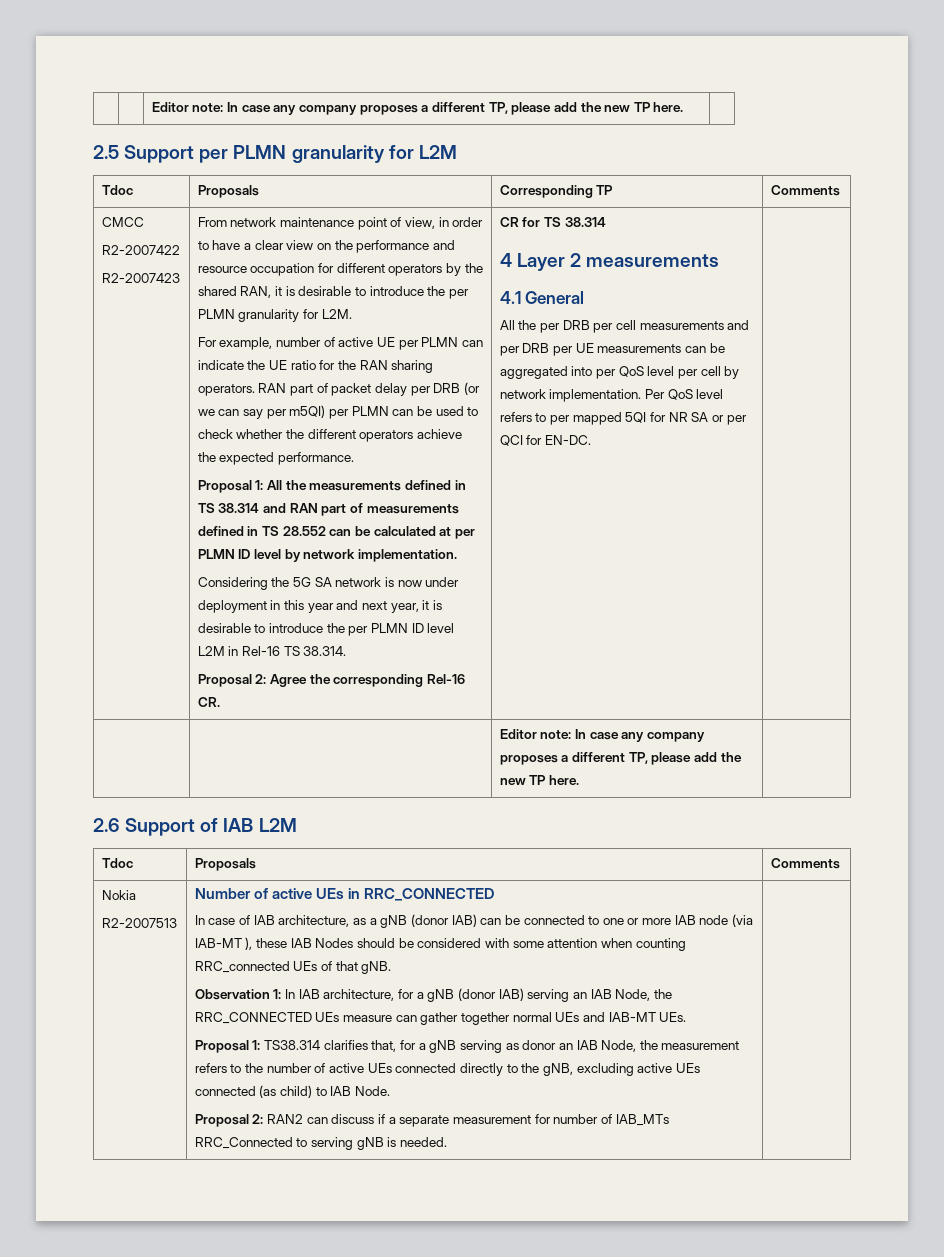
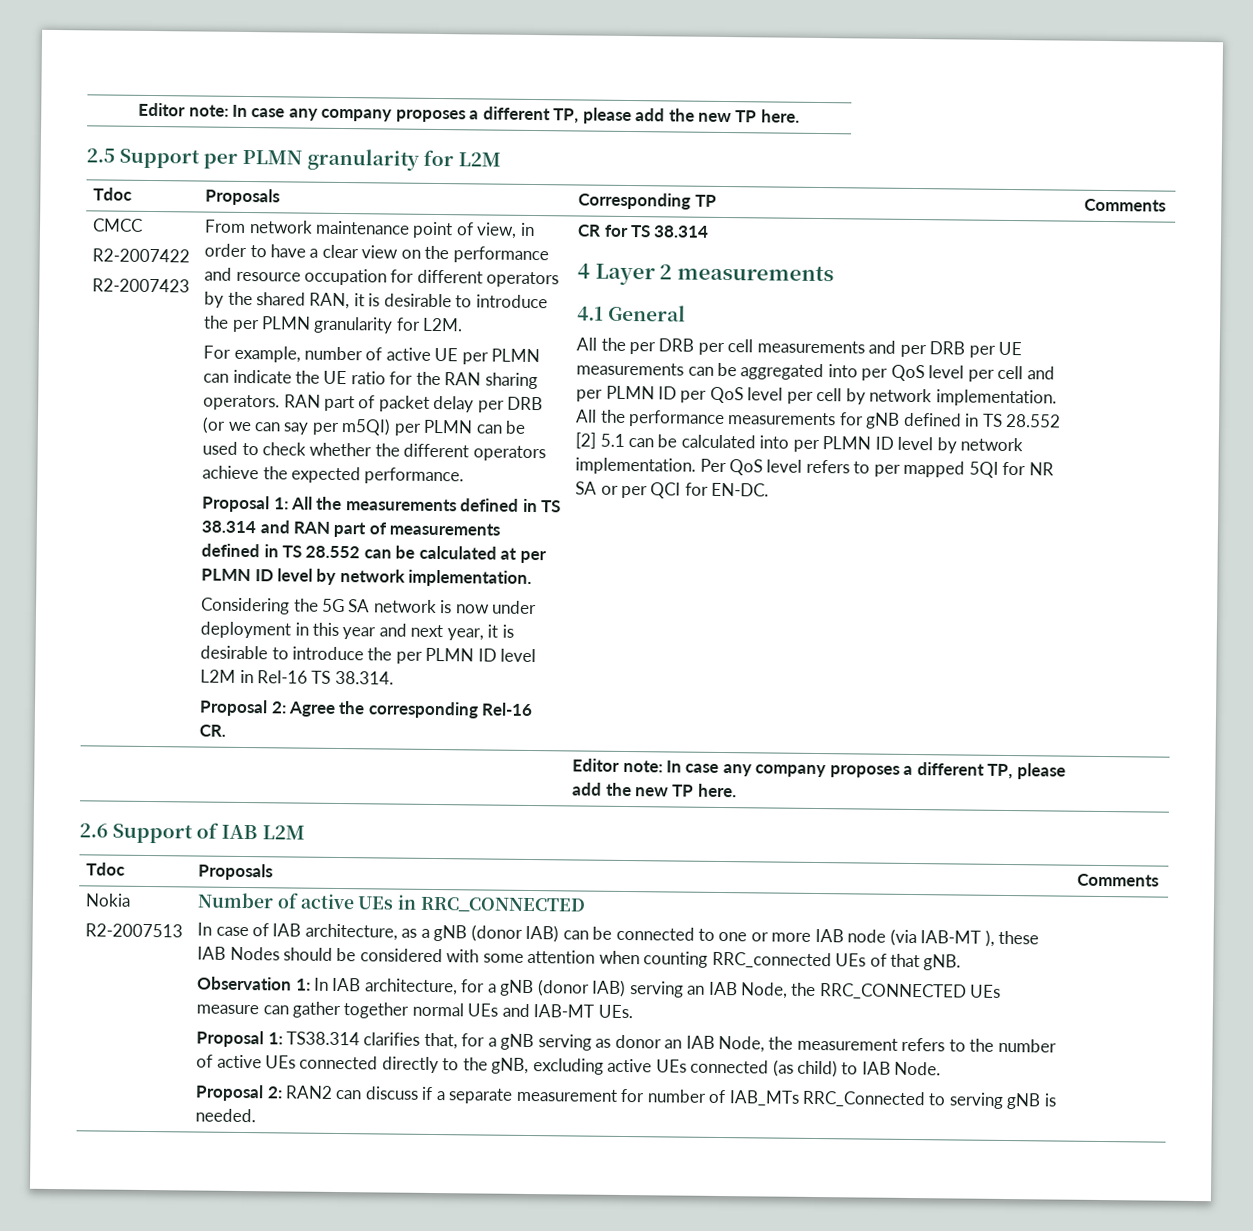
- All the per DRB per cell measurements and per DRB per UE measurements can be aggregated into per QoS level per cell by network implementation.
+ All the per DRB per cell measurements and per DRB per UE measurements can be aggregated into per QoS level per cell and per PLMN ID per QoS level per cell by network implementation. All the performance measurements for gNB defined in TS 28.552 [2] 5.1 can be calculated into per PLMN ID level by network implementation.

